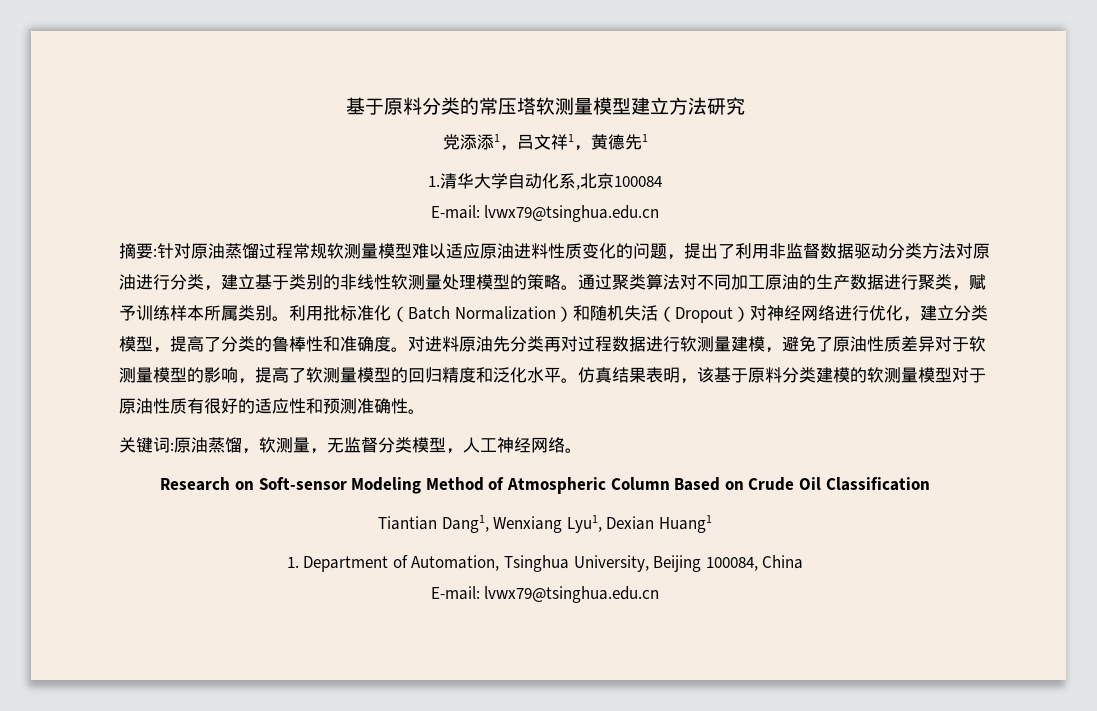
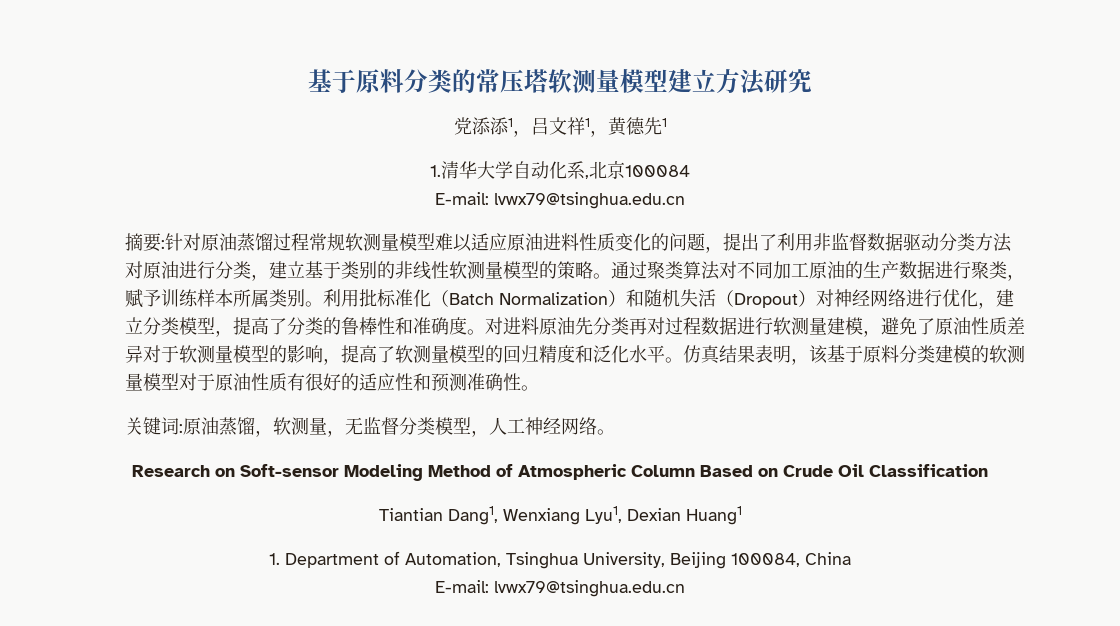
- 摘要:针对原油蒸馏过程常规软测量模型难以适应原油进料性质变化的问题，提出了利用非监督数据驱动分类方法对原油进行分类，建立基于类别的非线性软测量处理模型的策略。
+ 摘要:针对原油蒸馏过程常规软测量模型难以适应原油进料性质变化的问题，提出了利用非监督数据驱动分类方法对原油进行分类，建立基于类别的非线性软测量模型的策略。

